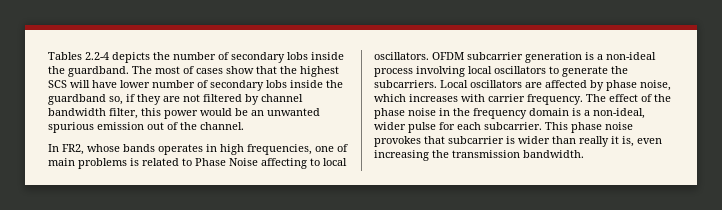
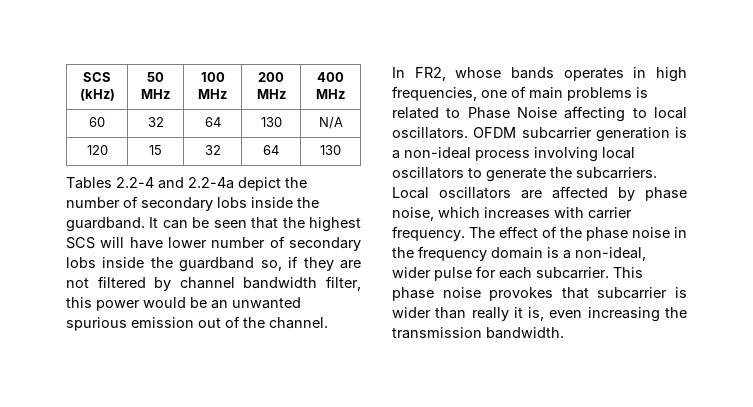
- Tables 2.2-4 depicts the number of secondary lobs inside the guardband.
+ SCS (kHz) | 50 MHz | 100 MHz | 200 MHz | 400 MHz
+ 60 | 32 | 64 | 130 | N/A
+ 120 | 15 | 32 | 64 | 130
+ Tables 2.2-4 and 2.2-4a depict the number of secondary lobs inside the guardband.
- The most of cases show that the highest SCS will have lower number of secondary lobs inside the guardband so, if they are not filtered by channel bandwidth filter, this power would be an unwanted spurious emission out of the channel.
+ It can be seen that the highest SCS will have lower number of secondary lobs inside the guardband so, if they are not filtered by channel bandwidth filter, this power would be an unwanted spurious emission out of the channel.

